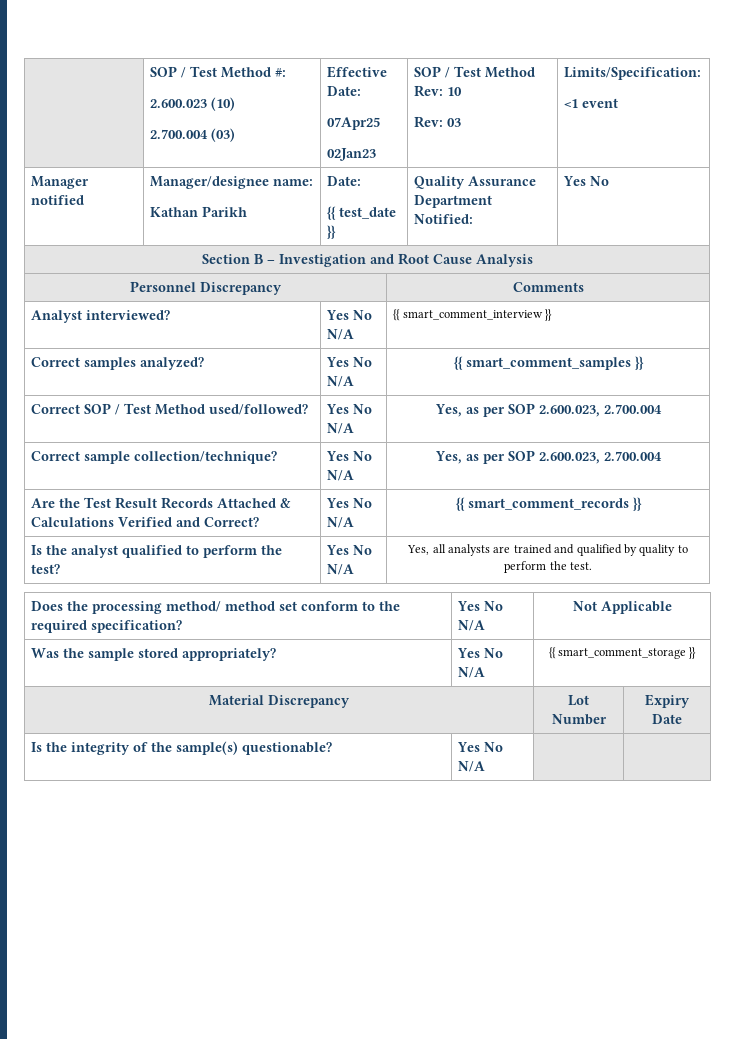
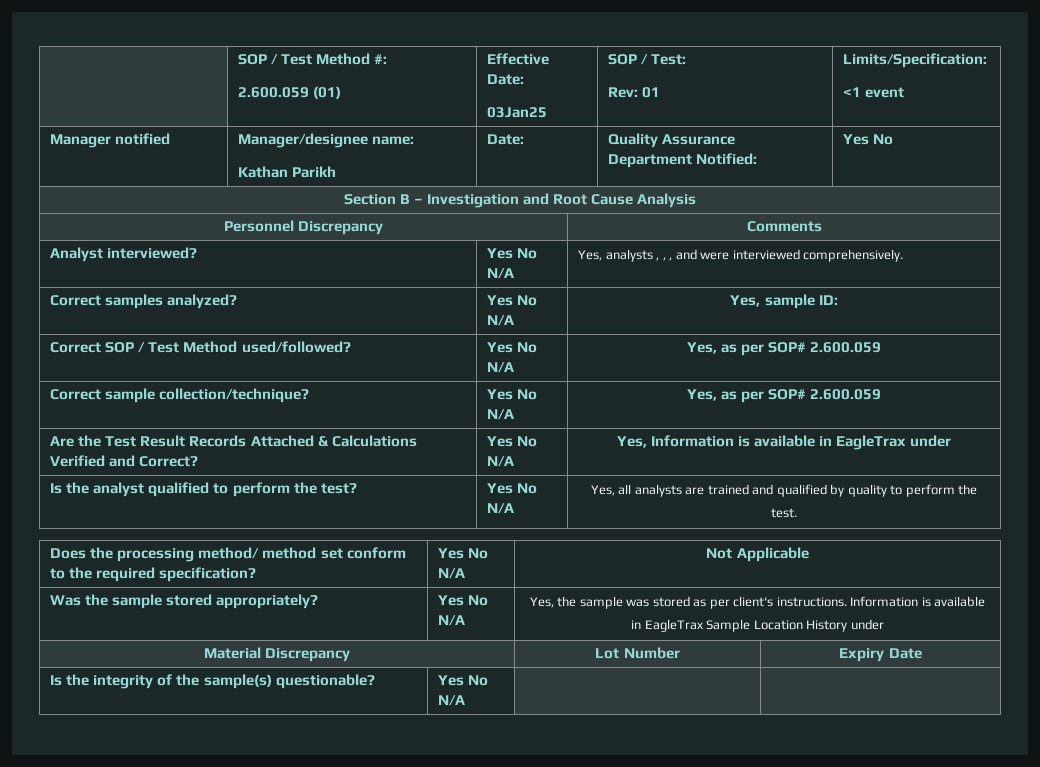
  | SOP / Test Method #:
- 2.600.023 (10)
- 2.700.004 (03) | Effective Date:
- 07Apr25
- 02Jan23 | SOP / Test Method Rev: 10
- Rev: 03 | Limits/Specification:
+ 2.600.059 (01) | Effective Date:
+ 03Jan25 | SOP / Test:
+ Rev: 01 | Limits/Specification:
  Manager notified | Manager/designee name:
- Kathan Parikh | Date:
- {{ test_date }} | Quality Assurance Department Notified: | Yes No
+ Kathan Parikh | Date: | Quality Assurance Department Notified: | Yes No
- Analyst interviewed? | Yes No N/A | {{ smart_comment_interview }}
+ Analyst interviewed? | Yes No N/A | Yes, analysts , , , and were interviewed comprehensively.
- Correct samples analyzed? | Yes No N/A | {{ smart_comment_samples }}
+ Correct samples analyzed? | Yes No N/A | Yes, sample ID:
- Correct SOP / Test Method used/followed? | Yes No N/A | Yes, as per SOP 2.600.023, 2.700.004
+ Correct SOP / Test Method used/followed? | Yes No N/A | Yes, as per SOP# 2.600.059
- Correct sample collection/technique? | Yes No N/A | Yes, as per SOP 2.600.023, 2.700.004
+ Correct sample collection/technique? | Yes No N/A | Yes, as per SOP# 2.600.059
- Are the Test Result Records Attached & Calculations Verified and Correct? | Yes No N/A | {{ smart_comment_records }}
+ Are the Test Result Records Attached & Calculations Verified and Correct? | Yes No N/A | Yes, Information is available in EagleTrax under
- Was the sample stored appropriately? | Yes No N/A | {{ smart_comment_storage }}
+ Was the sample stored appropriately? | Yes No N/A | Yes, the sample was stored as per client's instructions. Information is available in EagleTrax Sample Location History under

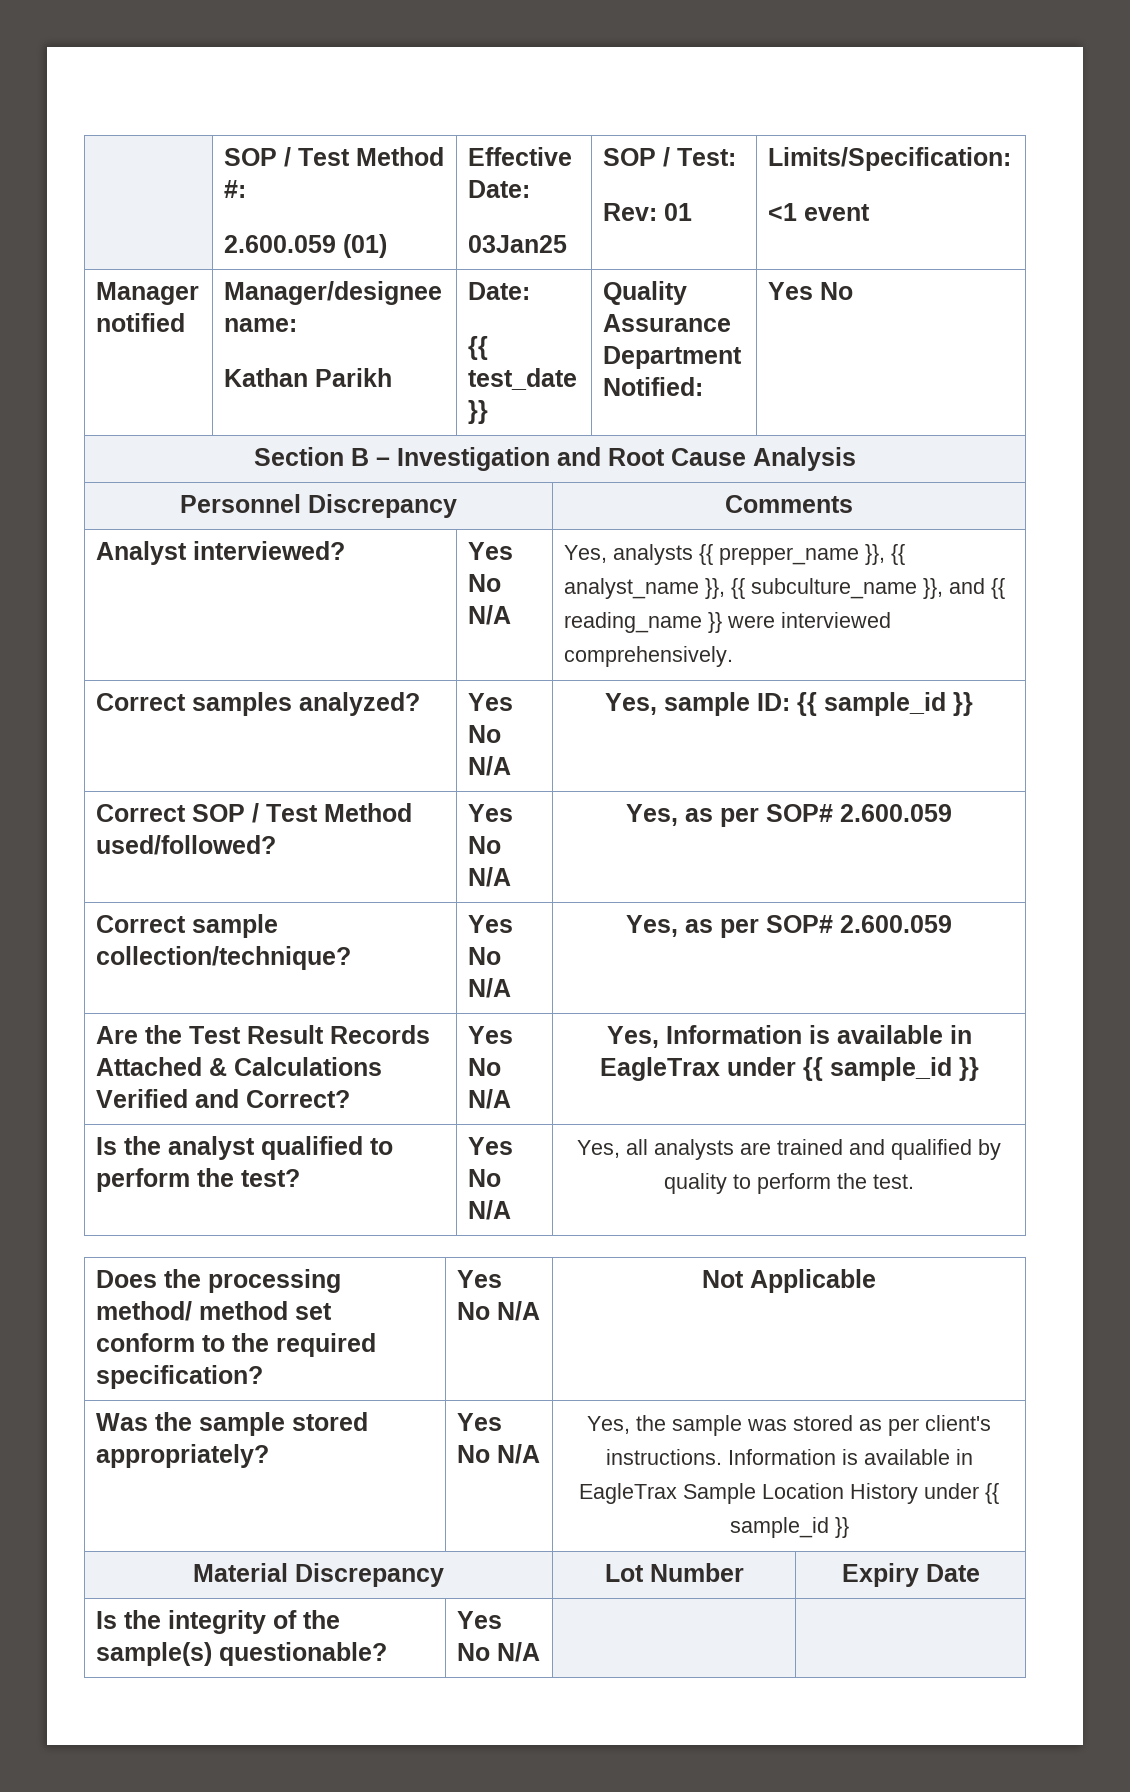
  Manager notified | Manager/designee name:
- Kathan Parikh | Date: | Quality Assurance Department Notified: | Yes No
+ Kathan Parikh | Date:
+ {{ test_date }} | Quality Assurance Department Notified: | Yes No
- Analyst interviewed? | Yes No N/A | Yes, analysts , , , and were interviewed comprehensively.
+ Analyst interviewed? | Yes No N/A | Yes, analysts {{ prepper_name }}, {{ analyst_name }}, {{ subculture_name }}, and {{ reading_name }} were interviewed comprehensively.
- Correct samples analyzed? | Yes No N/A | Yes, sample ID:
+ Correct samples analyzed? | Yes No N/A | Yes, sample ID: {{ sample_id }}
- Are the Test Result Records Attached & Calculations Verified and Correct? | Yes No N/A | Yes, Information is available in EagleTrax under
+ Are the Test Result Records Attached & Calculations Verified and Correct? | Yes No N/A | Yes, Information is available in EagleTrax under {{ sample_id }}
- Was the sample stored appropriately? | Yes No N/A | Yes, the sample was stored as per client's instructions. Information is available in EagleTrax Sample Location History under
+ Was the sample stored appropriately? | Yes No N/A | Yes, the sample was stored as per client's instructions. Information is available in EagleTrax Sample Location History under {{ sample_id }}

